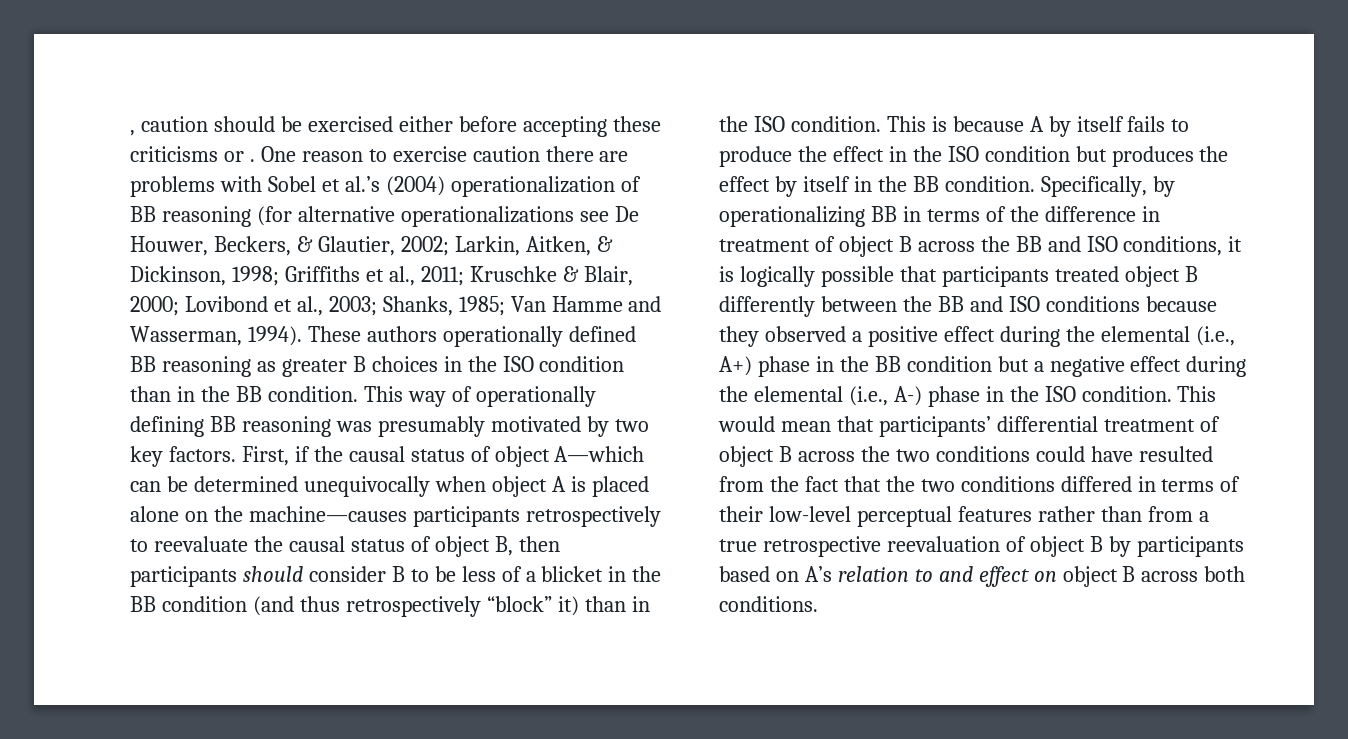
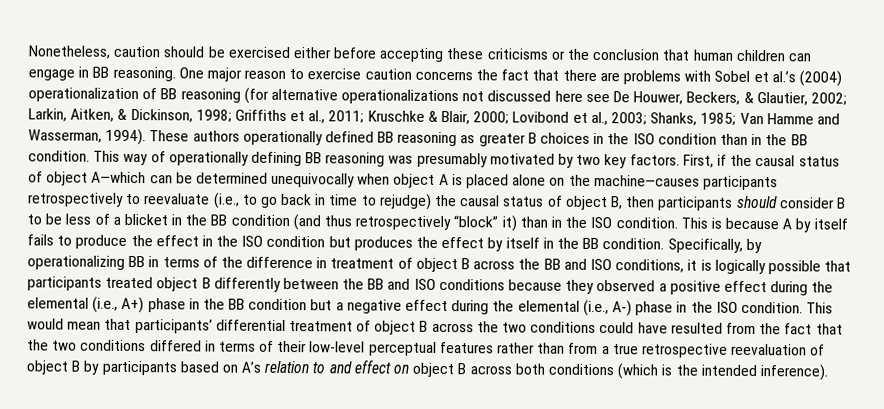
- , caution should be exercised either before accepting these criticisms or . One reason to exercise caution there are problems with Sobel et al.’s (2004) operationalization of BB reasoning (for alternative operationalizations see De Houwer, Beckers, & Glautier, 2002; Larkin, Aitken, & Dickinson, 1998; Griffiths et al., 2011; Kruschke & Blair, 2000; Lovibond et al., 2003; Shanks, 1985; Van Hamme and Wasserman, 1994).
+ Nonetheless, caution should be exercised either before accepting these criticisms or the conclusion that human children can engage in BB reasoning. One major reason to exercise caution concerns the fact that there are problems with Sobel et al.’s (2004) operationalization of BB reasoning (for alternative operationalizations not discussed here see De Houwer, Beckers, & Glautier, 2002; Larkin, Aitken, & Dickinson, 1998; Griffiths et al., 2011; Kruschke & Blair, 2000; Lovibond et al., 2003; Shanks, 1985; Van Hamme and Wasserman, 1994).
- First, if the causal status of object A—which can be determined unequivocally when object A is placed alone on the machine—causes participants retrospectively to reevaluate the causal status of object B, then participants should consider B to be less of a blicket in the BB condition (and thus retrospectively “block” it) than in the ISO condition.
+ First, if the causal status of object A—which can be determined unequivocally when object A is placed alone on the machine—causes participants retrospectively to reevaluate (i.e., to go back in time to rejudge) the causal status of object B, then participants should consider B to be less of a blicket in the BB condition (and thus retrospectively “block” it) than in the ISO condition.
- This would mean that participants’ differential treatment of object B across the two conditions could have resulted from the fact that the two conditions differed in terms of their low-level perceptual features rather than from a true retrospective reevaluation of object B by participants based on A’s relation to and effect on object B across both conditions.
+ This would mean that participants’ differential treatment of object B across the two conditions could have resulted from the fact that the two conditions differed in terms of their low-level perceptual features rather than from a true retrospective reevaluation of object B by participants based on A’s relation to and effect on object B across both conditions (which is the intended inference).

